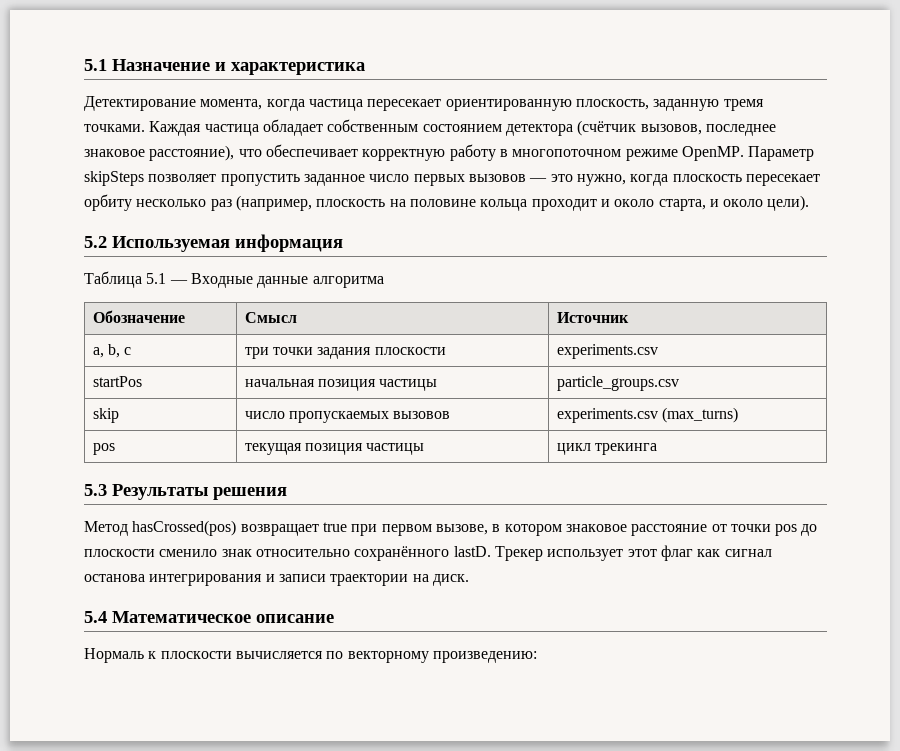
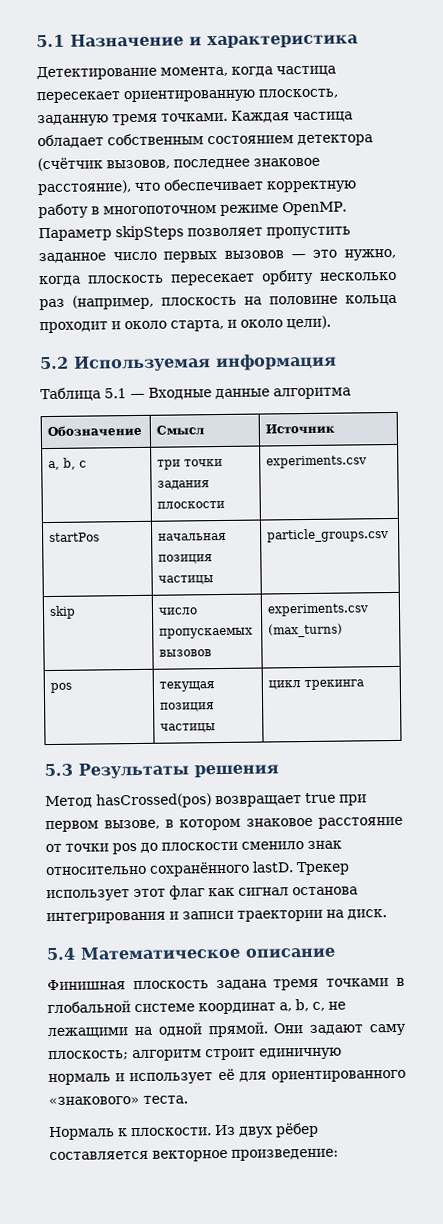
- Нормаль к плоскости вычисляется по векторному произведению:
+ Финишная плоскость задана тремя точками в глобальной системе координат a, b, c, не лежащими на одной прямой. Они задают саму плоскость; алгоритм строит единичную нормаль и использует её для ориентированного «знакового» теста.
+ Нормаль к плоскости. Из двух рёбер составляется векторное произведение:

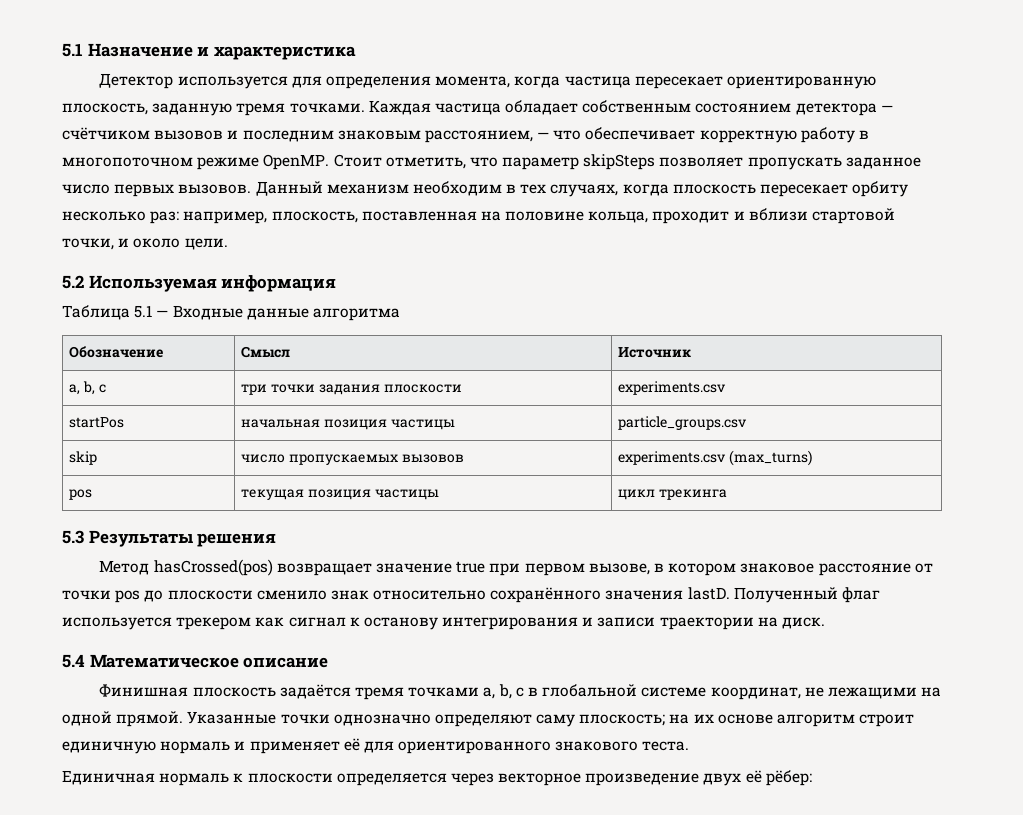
- Детектирование момента, когда частица пересекает ориентированную плоскость, заданную тремя точками.
+ Детектор используется для определения момента, когда частица пересекает ориентированную плоскость, заданную тремя точками.
- Каждая частица обладает собственным состоянием детектора (счётчик вызовов, последнее знаковое расстояние), что обеспечивает корректную работу в многопоточном режиме OpenMP.
+ Каждая частица обладает собственным состоянием детектора — счётчиком вызовов и последним знаковым расстоянием, — что обеспечивает корректную работу в многопоточном режиме OpenMP.
- Параметр skipSteps позволяет пропустить заданное число первых вызовов — это нужно, когда плоскость пересекает орбиту несколько раз (например, плоскость на половине кольца проходит и около старта, и около цели).
+ Стоит отметить, что параметр skipSteps позволяет пропускать заданное число первых вызовов. Данный механизм необходим в тех случаях, когда плоскость пересекает орбиту несколько раз: например, плоскость, поставленная на половине кольца, проходит и вблизи стартовой точки, и около цели.
- Метод hasCrossed(pos) возвращает true при первом вызове, в котором знаковое расстояние от точки pos до плоскости сменило знак относительно сохранённого lastD. Трекер использует этот флаг как сигнал останова интегрирования и записи траектории на диск.
+ Метод hasCrossed(pos) возвращает значение true при первом вызове, в котором знаковое расстояние от точки pos до плоскости сменило знак относительно сохранённого значения lastD. Полученный флаг используется трекером как сигнал к останову интегрирования и записи траектории на диск.
- Финишная плоскость задана тремя точками в глобальной системе координат a, b, c, не лежащими на одной прямой.
+ Финишная плоскость задаётся тремя точками a, b, c в глобальной системе координат, не лежащими на одной прямой.
- Они задают саму плоскость; алгоритм строит единичную нормаль и использует её для ориентированного «знакового» теста.
+ Указанные точки однозначно определяют саму плоскость; на их основе алгоритм строит единичную нормаль и применяет её для ориентированного знакового теста.
- Нормаль к плоскости. Из двух рёбер составляется векторное произведение:
+ Единичная нормаль к плоскости определяется через векторное произведение двух её рёбер:

